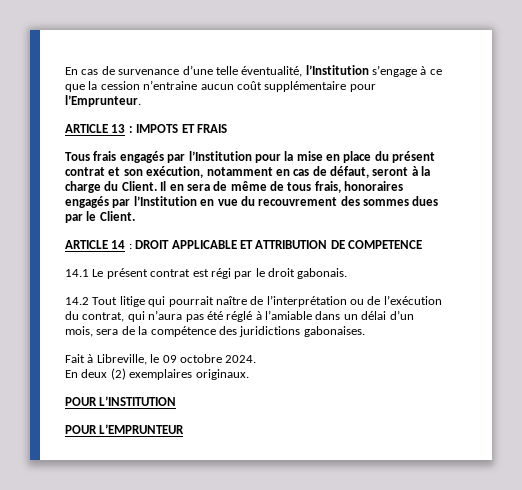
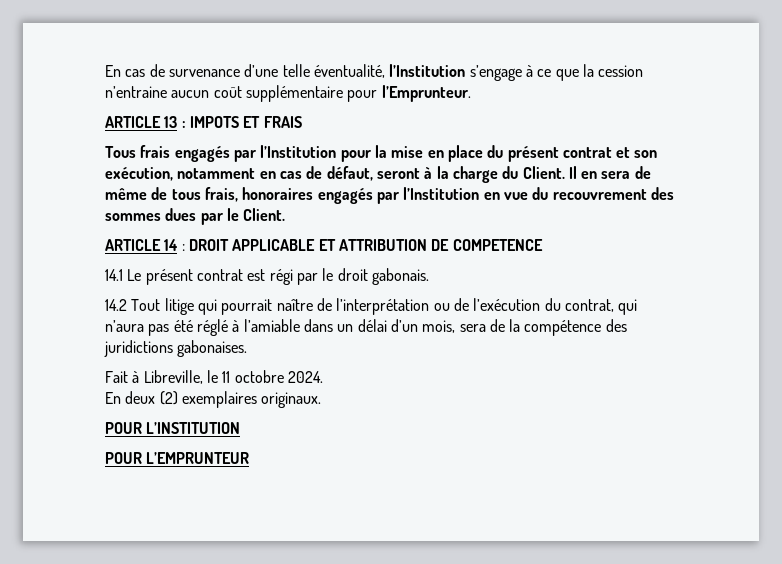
- Fait à Libreville, le 09 octobre 2024.
+ Fait à Libreville, le 11 octobre 2024.

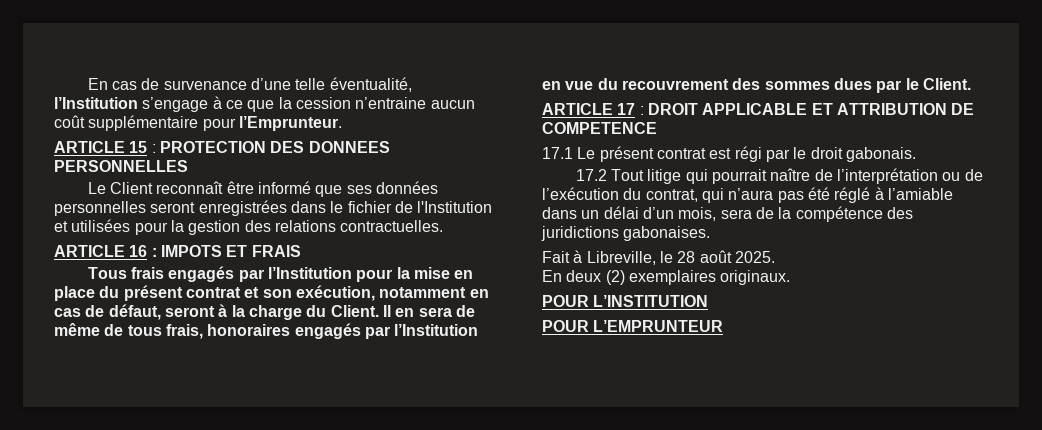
- ARTICLE 13 : IMPOTS ET FRAIS
+ ARTICLE 15 : PROTECTION DES DONNEES PERSONNELLES
+ Le Client reconnaît être informé que ses données personnelles seront enregistrées dans le fichier de l'Institution et utilisées pour la gestion des relations contractuelles.
+ ARTICLE 16 : IMPOTS ET FRAIS
- ARTICLE 14 : DROIT APPLICABLE ET ATTRIBUTION DE COMPETENCE
+ ARTICLE 17 : DROIT APPLICABLE ET ATTRIBUTION DE COMPETENCE
- 14.1 Le présent contrat est régi par le droit gabonais.
+ 17.1 Le présent contrat est régi par le droit gabonais.
- 14.2 Tout litige qui pourrait naître de l’interprétation ou de l’exécution du contrat, qui n’aura pas été réglé à l’amiable dans un délai d’un mois, sera de la compétence des juridictions gabonaises.
+ 17.2 Tout litige qui pourrait naître de l’interprétation ou de l’exécution du contrat, qui n’aura pas été réglé à l’amiable dans un délai d’un mois, sera de la compétence des juridictions gabonaises.
- Fait à Libreville, le 11 octobre 2024.
+ Fait à Libreville, le 28 août 2025.

